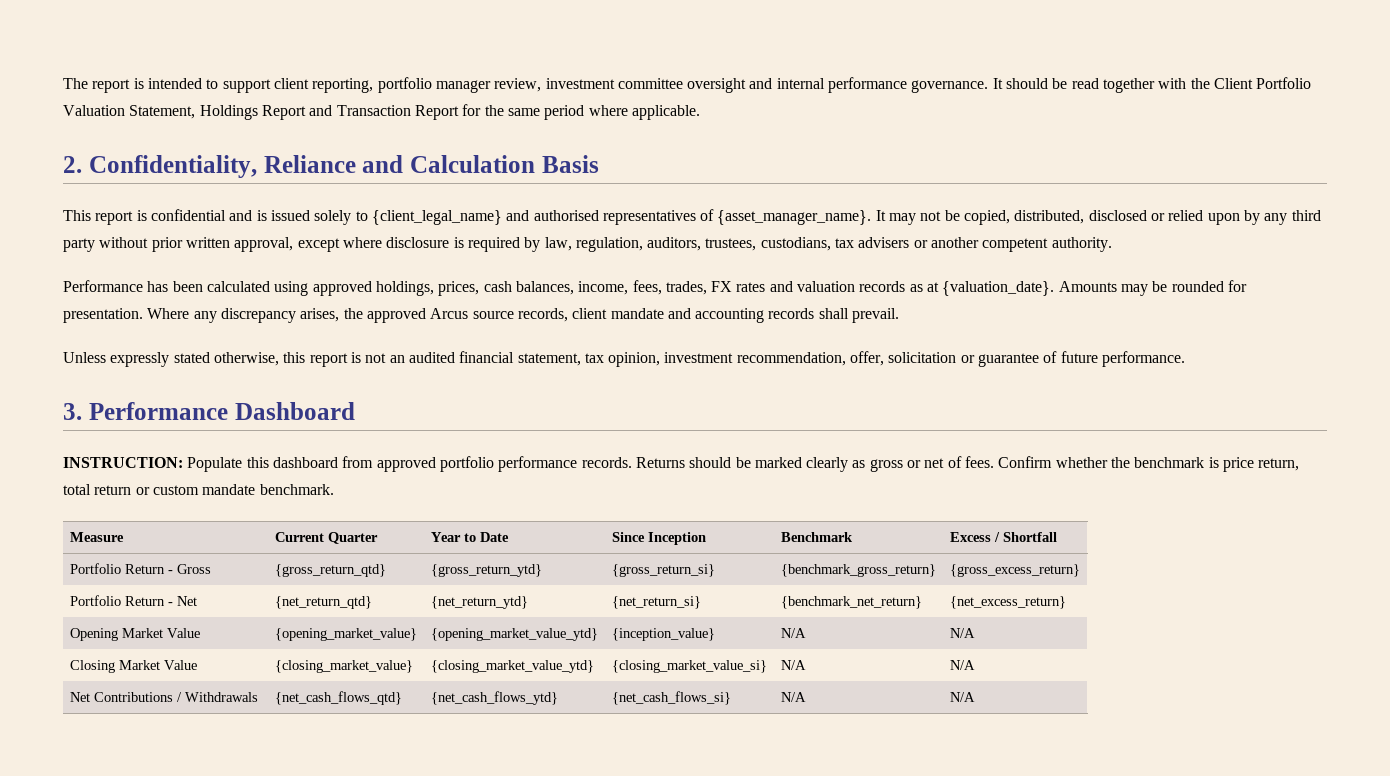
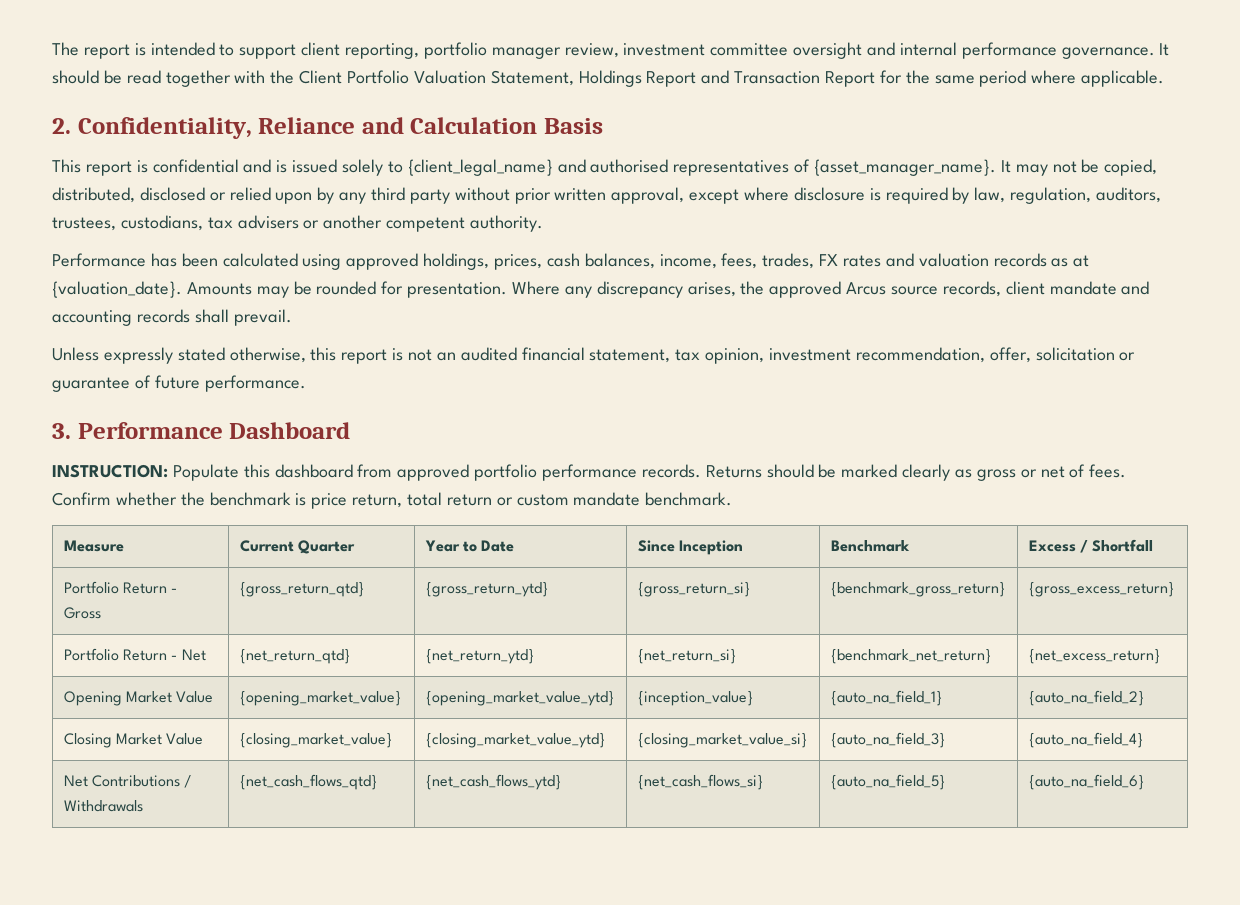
- Opening Market Value | {opening_market_value} | {opening_market_value_ytd} | {inception_value} | N/A | N/A
+ Opening Market Value | {opening_market_value} | {opening_market_value_ytd} | {inception_value} | {auto_na_field_1} | {auto_na_field_2}
- Closing Market Value | {closing_market_value} | {closing_market_value_ytd} | {closing_market_value_si} | N/A | N/A
+ Closing Market Value | {closing_market_value} | {closing_market_value_ytd} | {closing_market_value_si} | {auto_na_field_3} | {auto_na_field_4}
- Net Contributions / Withdrawals | {net_cash_flows_qtd} | {net_cash_flows_ytd} | {net_cash_flows_si} | N/A | N/A
+ Net Contributions / Withdrawals | {net_cash_flows_qtd} | {net_cash_flows_ytd} | {net_cash_flows_si} | {auto_na_field_5} | {auto_na_field_6}

